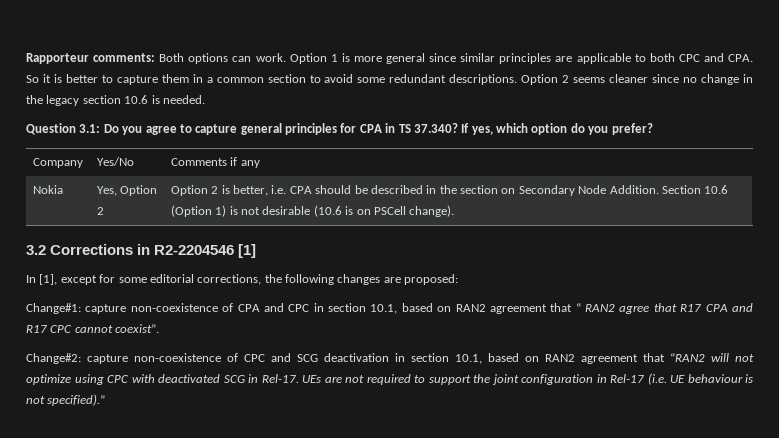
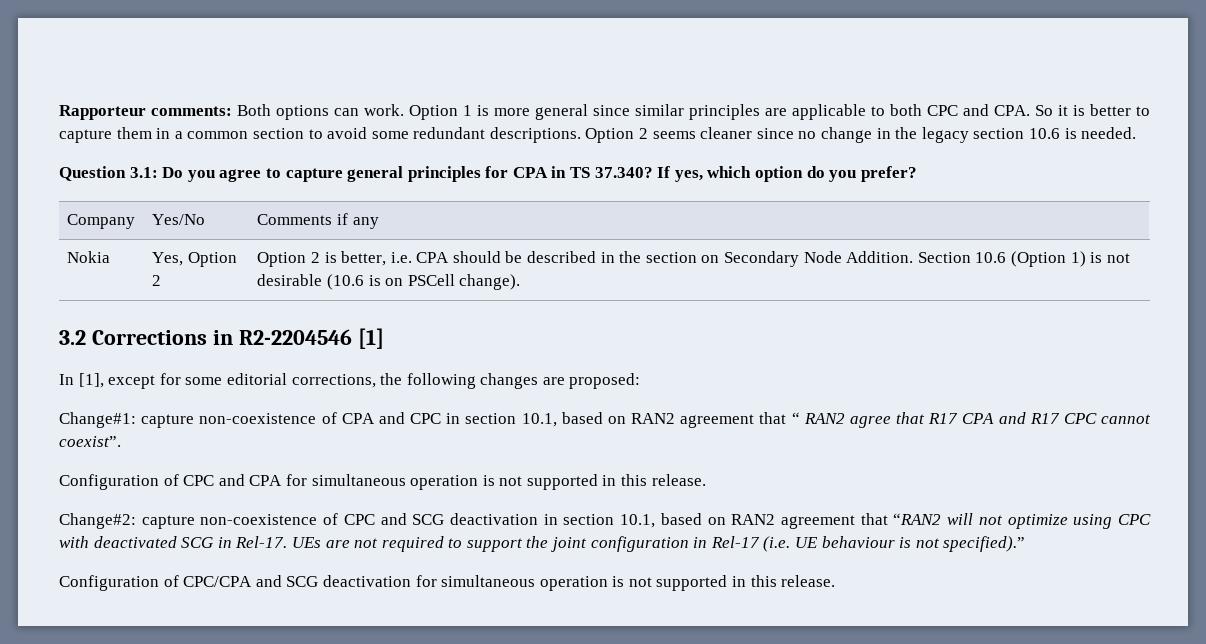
+ Configuration of CPC and CPA for simultaneous operation is not supported in this release.
+ Configuration of CPC/CPA and SCG deactivation for simultaneous operation is not supported in this release.

